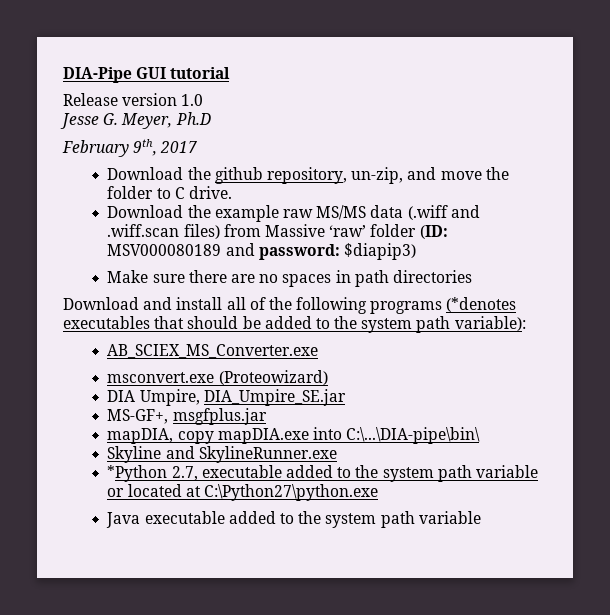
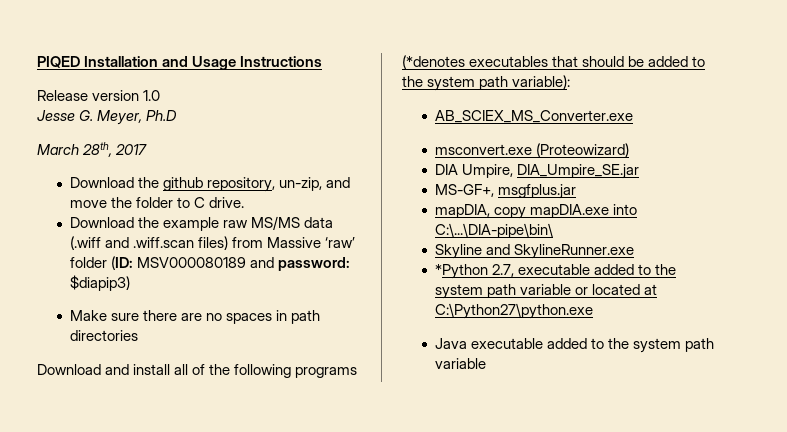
- DIA-Pipe GUI tutorial
+ PIQED Installation and Usage Instructions
- February 9th, 2017
+ March 28th, 2017

